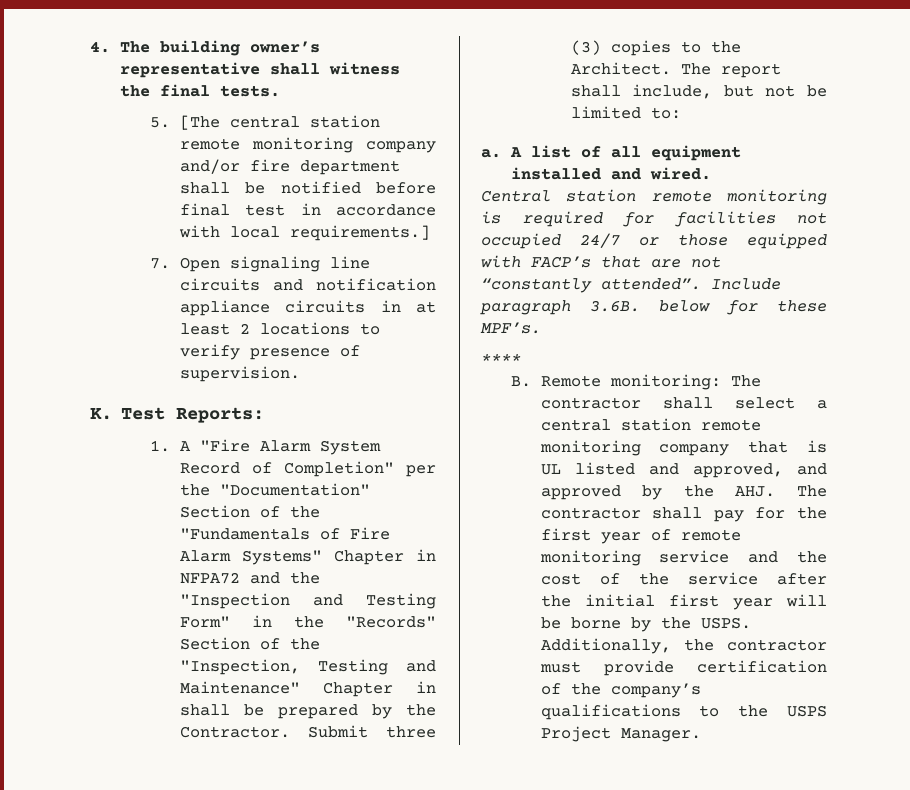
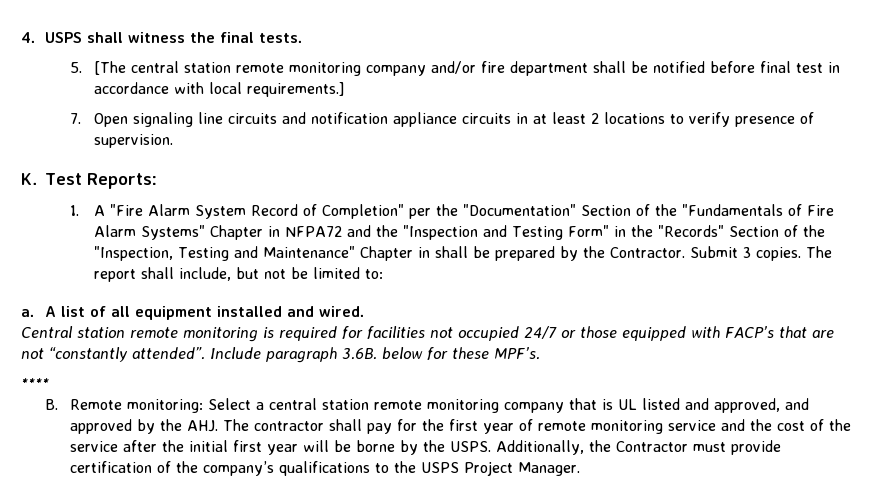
- 4. The building owner’s representative shall witness the final tests.
+ 4. USPS shall witness the final tests.
- Submit three (3) copies to the Architect.
+ Submit 3 copies.
- B. Remote monitoring: The contractor shall select a central station remote monitoring company that is UL listed and approved, and approved by the AHJ. The contractor shall pay for the first year of remote monitoring service and the cost of the service after the initial first year will be borne by the USPS.
+ B. Remote monitoring: Select a central station remote monitoring company that is UL listed and approved, and approved by the AHJ. The contractor shall pay for the first year of remote monitoring service and the cost of the service after the initial first year will be borne by the USPS.
- Additionally, the contractor must provide certification of the company’s qualifications to the USPS Project Manager.
+ Additionally, the Contractor must provide certification of the company’s qualifications to the USPS Project Manager.

